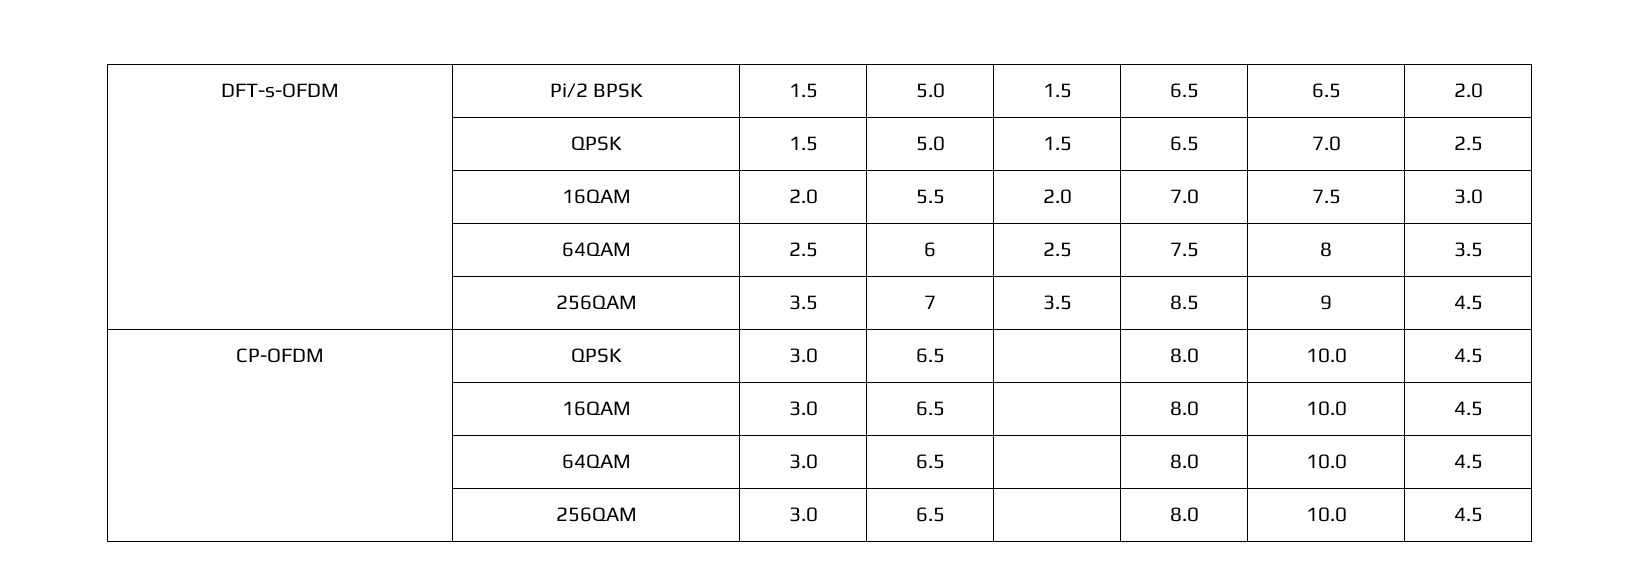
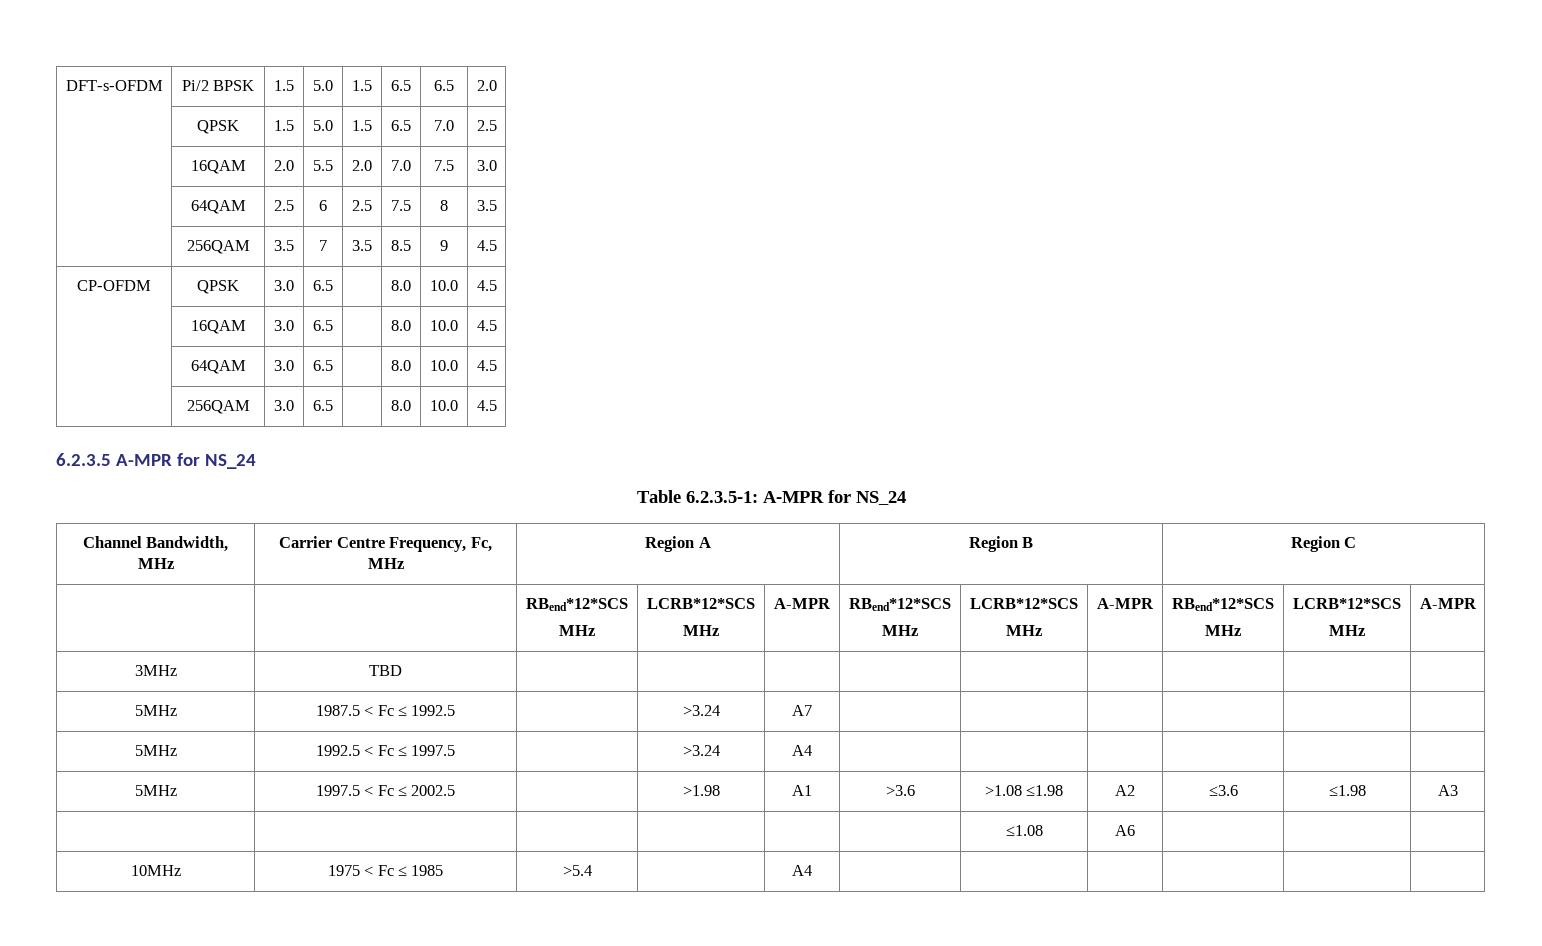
+ 6.2.3.5 A-MPR for NS_24
+ Table 6.2.3.5-1: A-MPR for NS_24
+ Channel Bandwidth, MHz | Carrier Centre Frequency, Fc, MHz | Region A | Region B | Region C
+ | | RBend*12*SCS
+ MHz | LCRB*12*SCS
+ MHz | A-MPR | RBend*12*SCS
+ MHz | LCRB*12*SCS
+ MHz | A-MPR | RBend*12*SCS
+ MHz | LCRB*12*SCS
+ MHz | A-MPR
+ 3MHz | TBD | | | | | | | | |
+ 5MHz | 1987.5 < Fc ≤ 1992.5 | | >3.24 | A7 | | | | | |
+ 5MHz | 1992.5 < Fc ≤ 1997.5 | | >3.24 | A4 | | | | | |
+ 5MHz | 1997.5 < Fc ≤ 2002.5 | | >1.98 | A1 | >3.6 | >1.08 ≤1.98 | A2 | ≤3.6 | ≤1.98 | A3
+ | | | | | | ≤1.08 | A6 | | |
+ 10MHz | 1975 < Fc ≤ 1985 | >5.4 | | A4 | | | | | |

